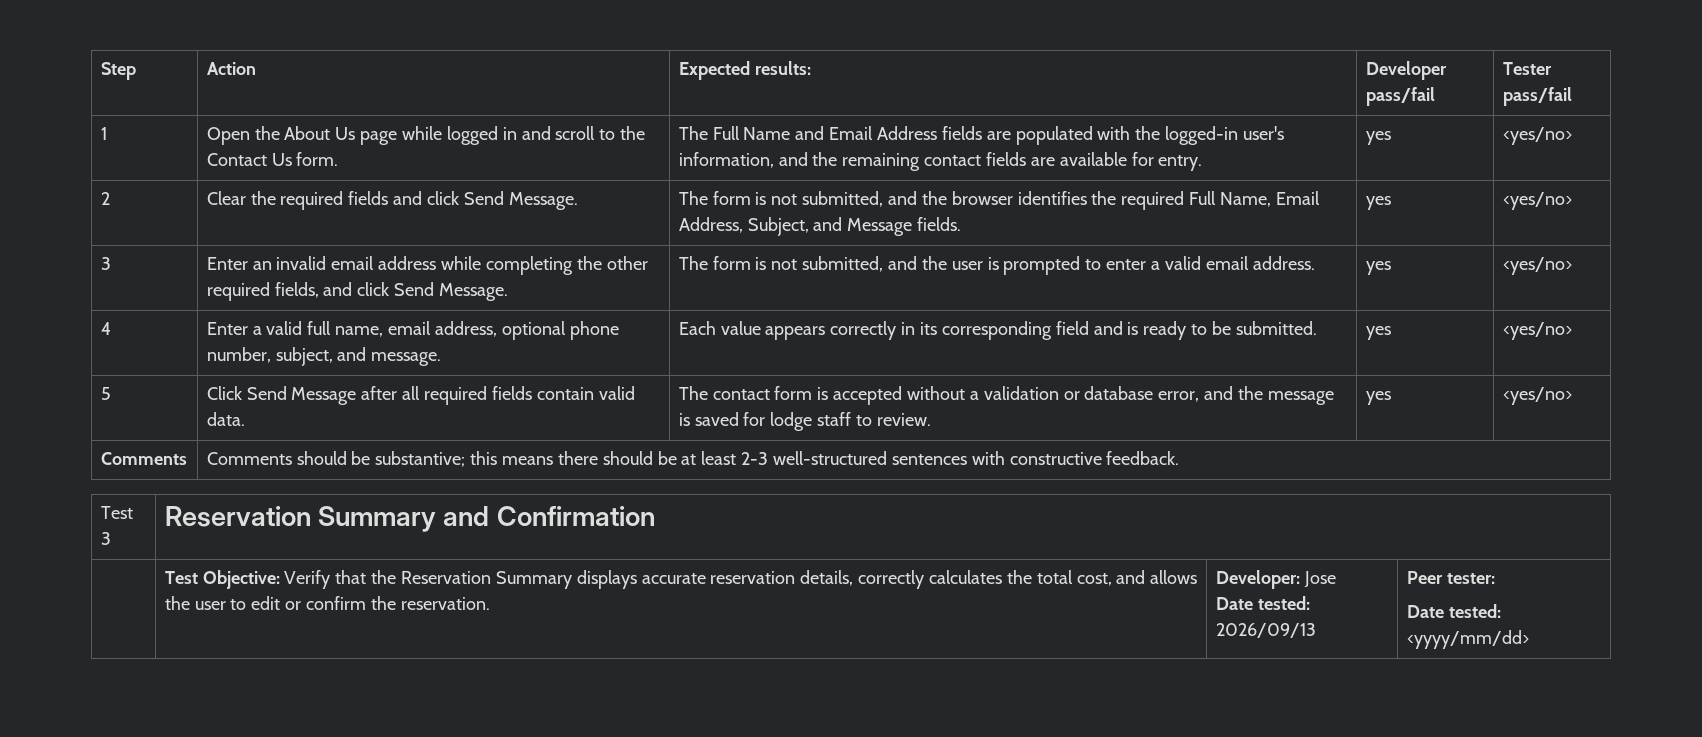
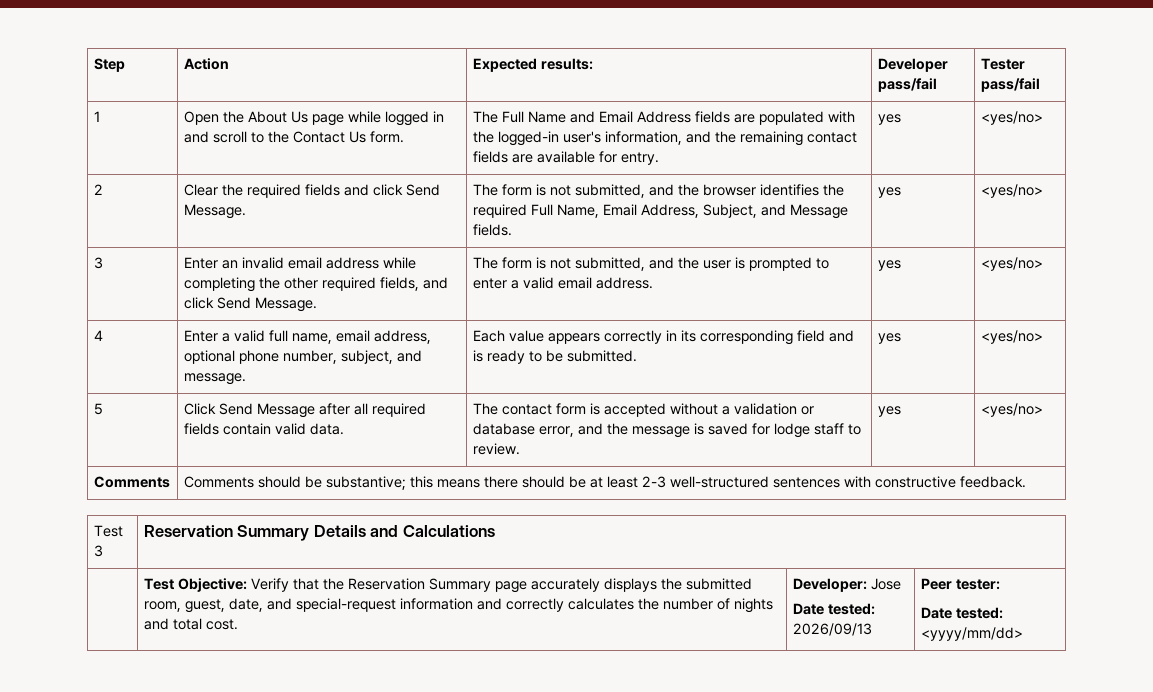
- Test 3 | Reservation Summary and Confirmation
+ Test 3 | Reservation Summary Details and Calculations
- | Test Objective: Verify that the Reservation Summary displays accurate reservation details, correctly calculates the total cost, and allows the user to edit or confirm the reservation. | Developer: Jose
+ | Test Objective: Verify that the Reservation Summary page accurately displays the submitted room, guest, date, and special-request information and correctly calculates the number of nights and total cost. | Developer: Jose

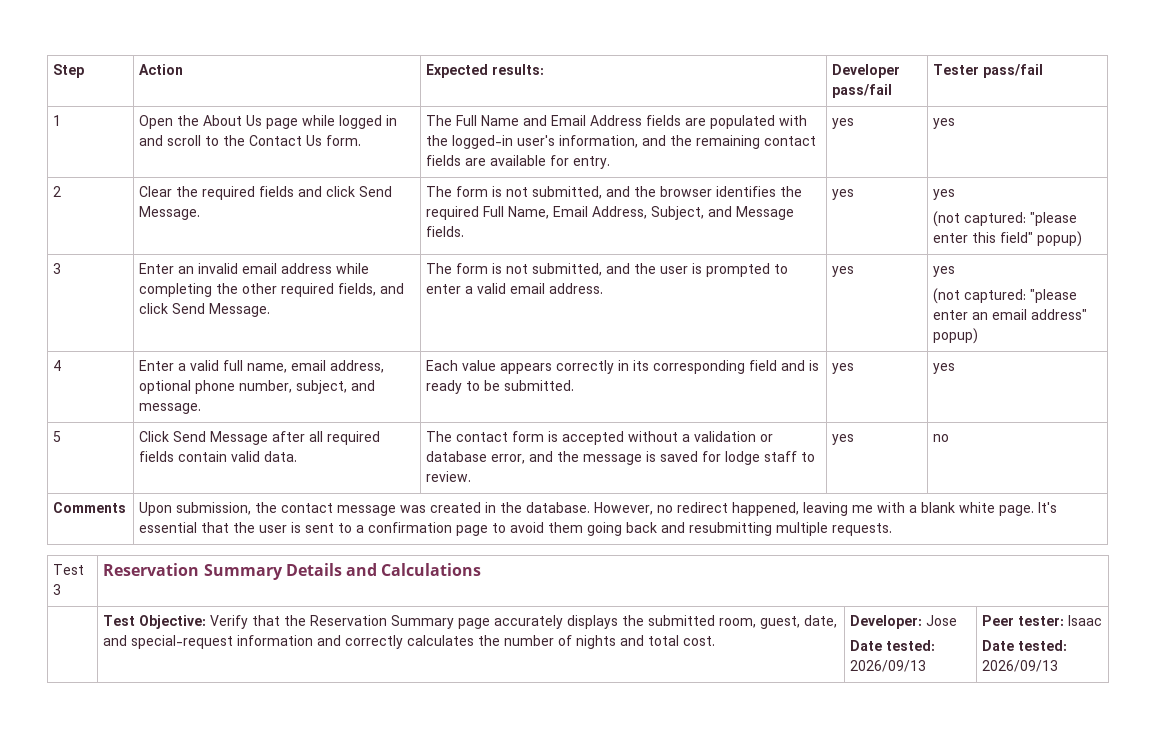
- The Full Name and Email Address fields are populated with the logged-in user's information, and the remaining contact fields are available for entry. | yes | <yes/no>
+ The Full Name and Email Address fields are populated with the logged-in user's information, and the remaining contact fields are available for entry. | yes | yes
- 2 | Clear the required fields and click Send Message. | The form is not submitted, and the browser identifies the required Full Name, Email Address, Subject, and Message fields. | yes | <yes/no>
+ 2 | Clear the required fields and click Send Message. | The form is not submitted, and the browser identifies the required Full Name, Email Address, Subject, and Message fields. | yes | yes
+ (not captured: "please enter this field" popup)
- The form is not submitted, and the user is prompted to enter a valid email address. | yes | <yes/no>
+ The form is not submitted, and the user is prompted to enter a valid email address. | yes | yes
+ (not captured: "please enter an email address" popup)
- 4 | Enter a valid full name, email address, optional phone number, subject, and message. | Each value appears correctly in its corresponding field and is ready to be submitted. | yes | <yes/no>
+ 4 | Enter a valid full name, email address, optional phone number, subject, and message. | Each value appears correctly in its corresponding field and is ready to be submitted. | yes | yes
- 5 | Click Send Message after all required fields contain valid data. | The contact form is accepted without a validation or database error, and the message is saved for lodge staff to review. | yes | <yes/no>
+ 5 | Click Send Message after all required fields contain valid data. | The contact form is accepted without a validation or database error, and the message is saved for lodge staff to review. | yes | no
- Comments should be substantive; this means there should be at least 2-3 well-structured sentences with constructive feedback.
+ Upon submission, the contact message was created in the database. However, no redirect happened, leaving me with a blank white page. It's essential that the user is sent to a confirmation page to avoid them going back and resubmitting multiple requests.
  | Test Objective: Verify that the Reservation Summary page accurately displays the submitted room, guest, date, and special-request information and correctly calculates the number of nights and total cost. | Developer: Jose
- Date tested: 2026/09/13 | Peer tester:
- Date tested: <yyyy/mm/dd>
+ Date tested: 2026/09/13 | Peer tester: Isaac
+ Date tested: 2026/09/13

